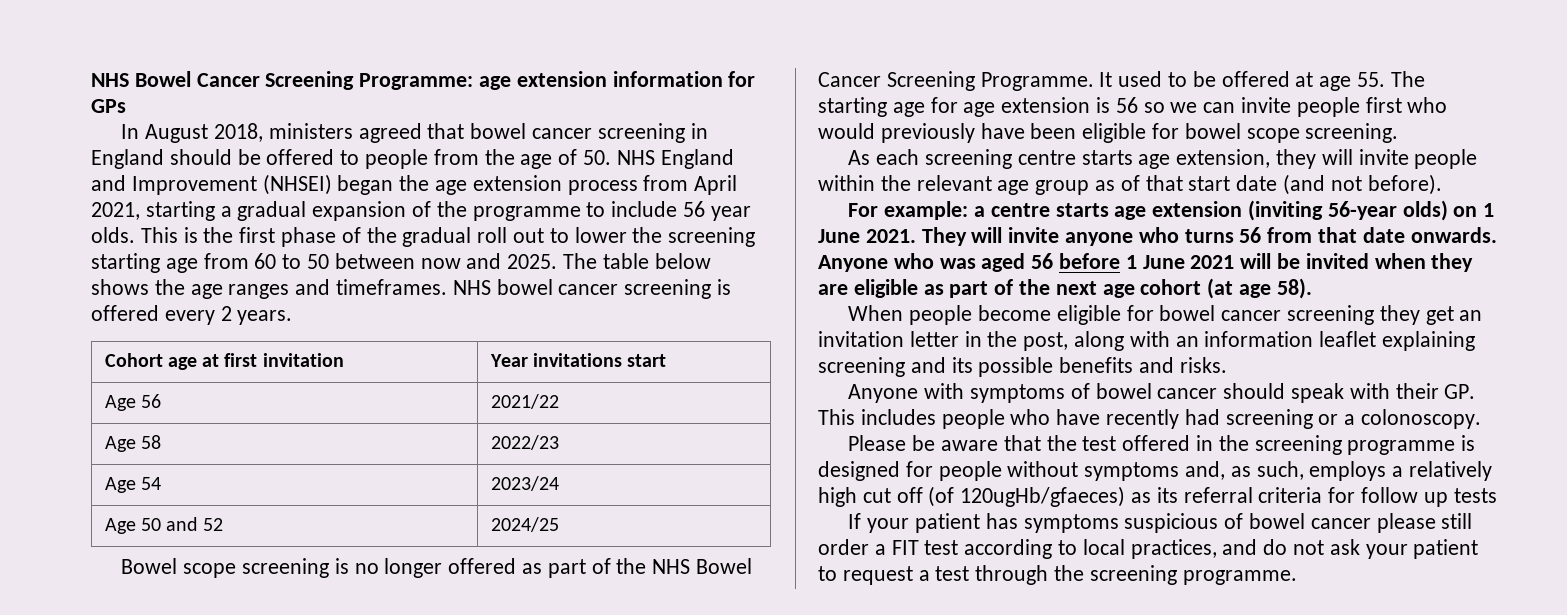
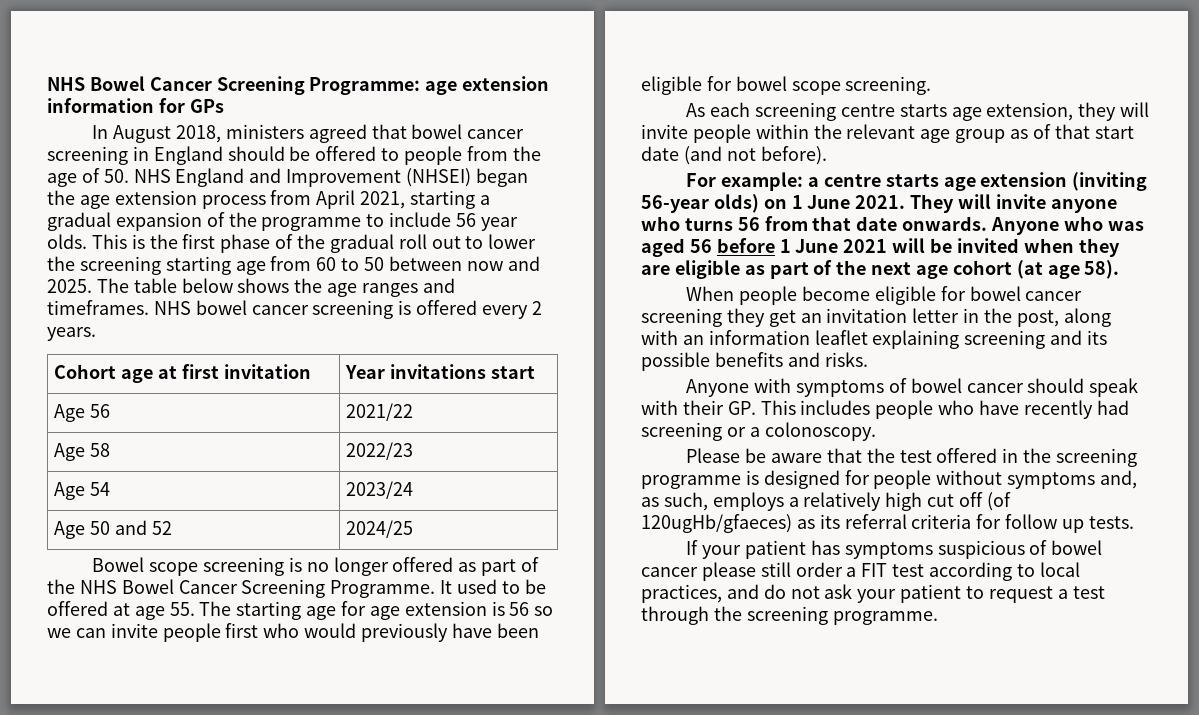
- Please be aware that the test offered in the screening programme is designed for people without symptoms and, as such, employs a relatively high cut off (of 120ugHb/gfaeces) as its referral criteria for follow up tests
+ Please be aware that the test offered in the screening programme is designed for people without symptoms and, as such, employs a relatively high cut off (of 120ugHb/gfaeces) as its referral criteria for follow up tests.

